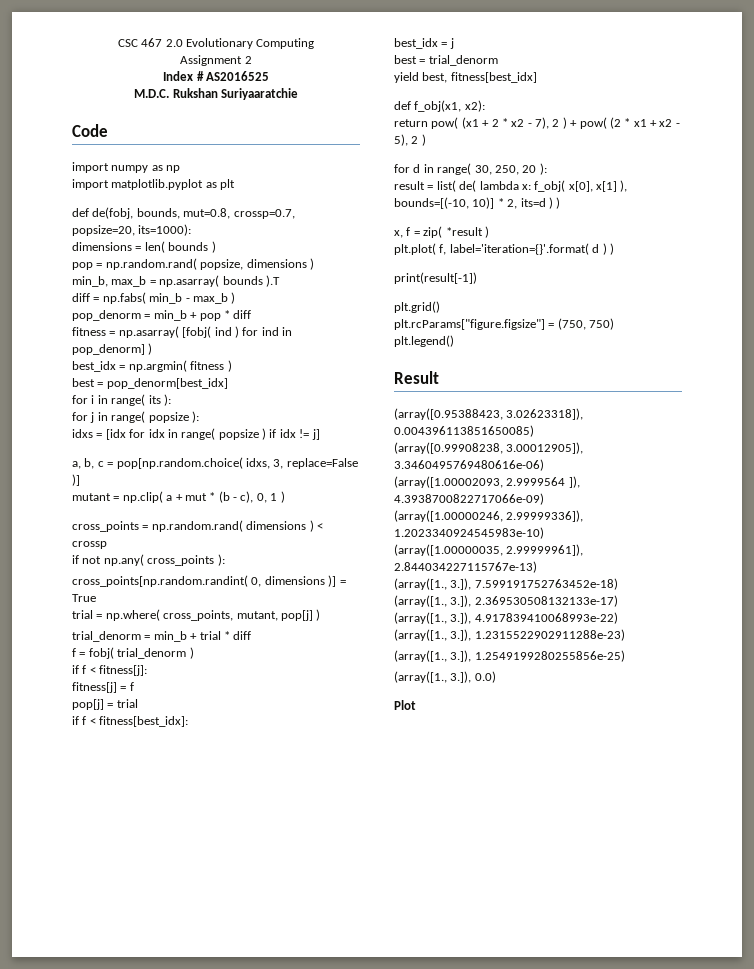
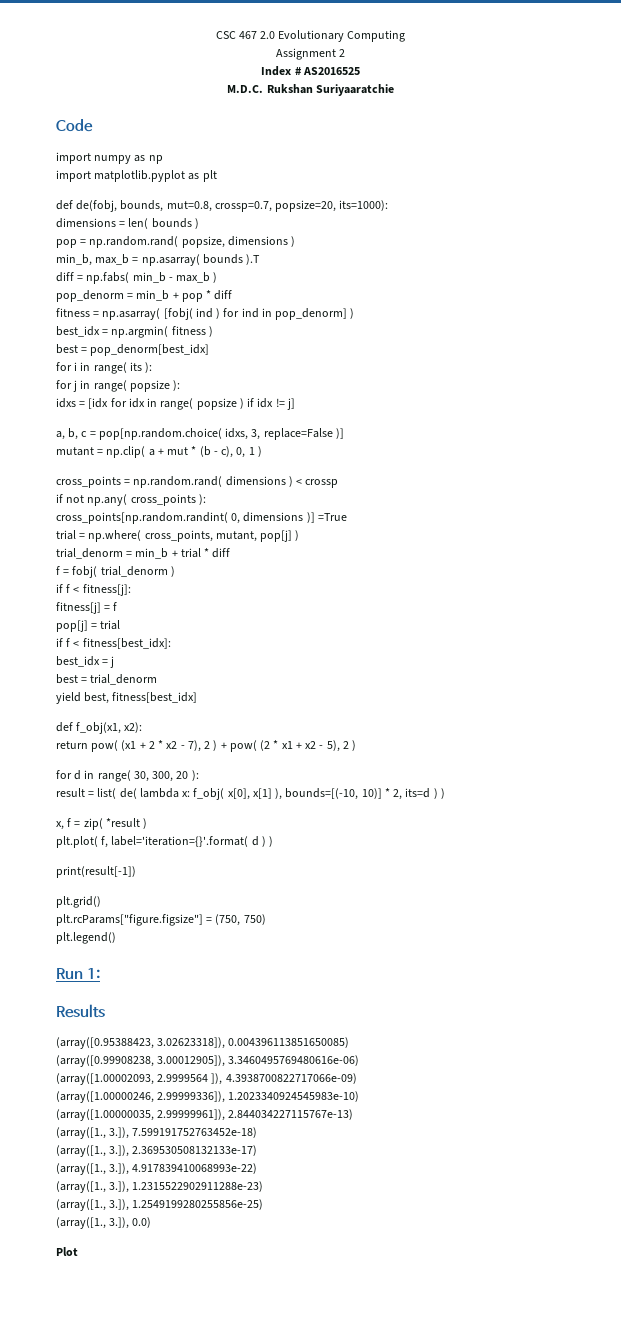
- cross_points[np.random.randint( 0, dimensions )] = True
+ cross_points[np.random.randint( 0, dimensions )] =True
- for d in range( 30, 250, 20 ):
+ for d in range( 30, 300, 20 ):
- Result
+ Run 1:
+ Results

